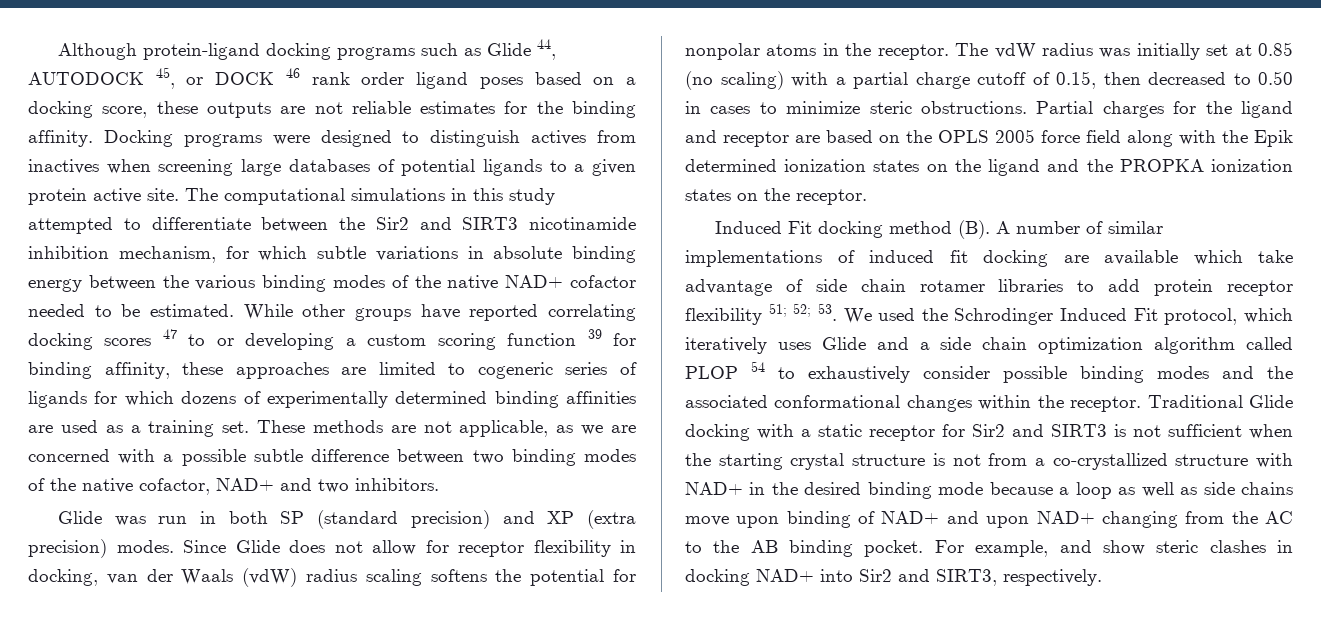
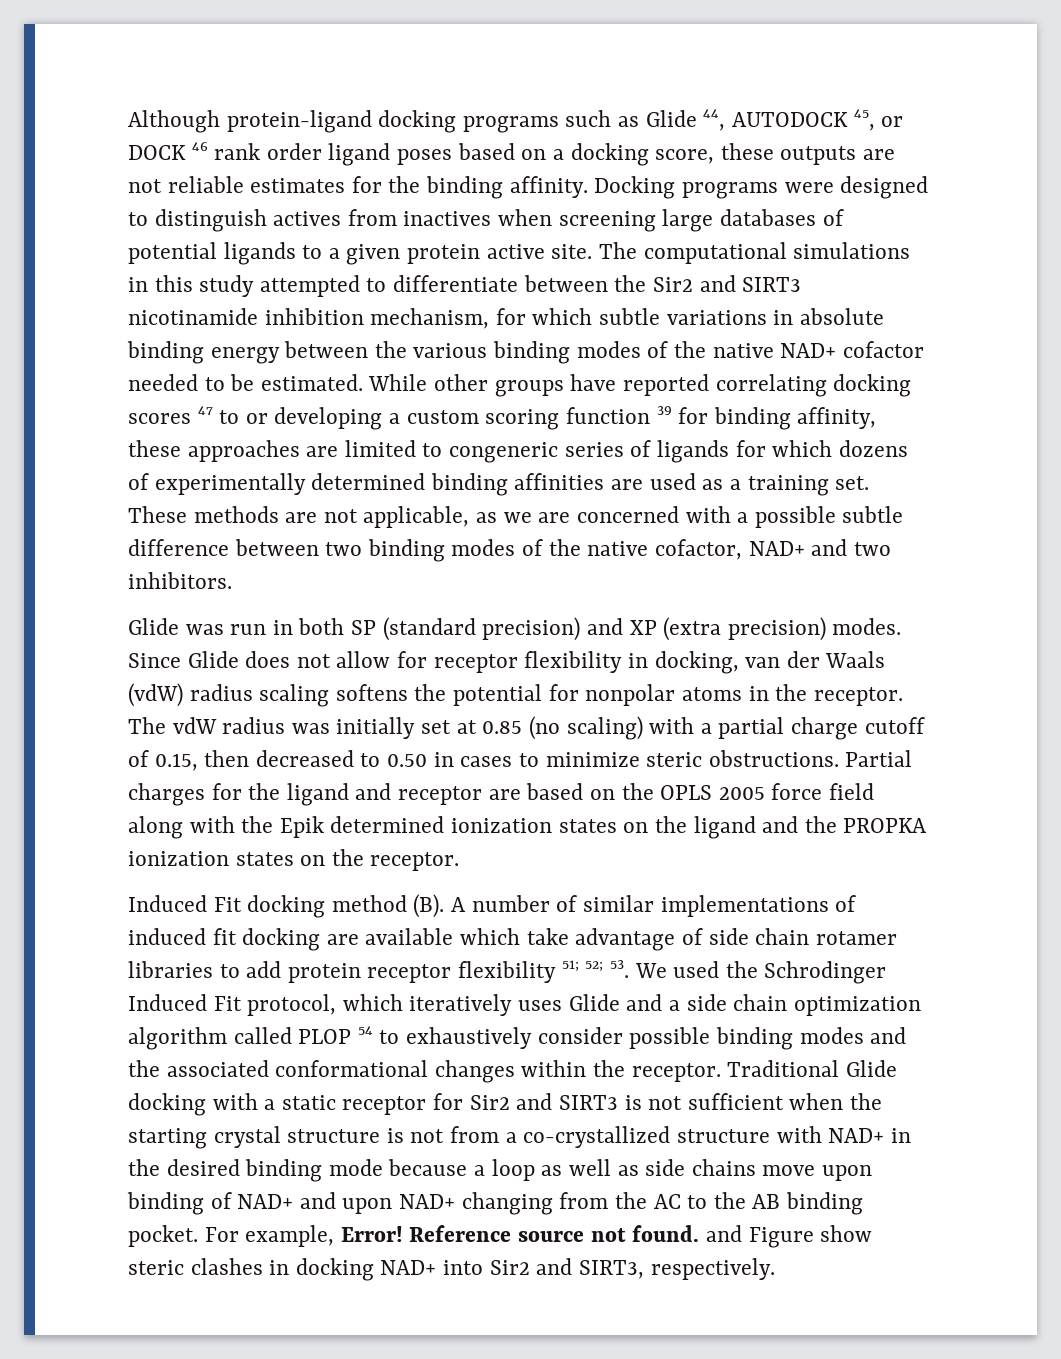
- While other groups have reported correlating docking scores 47 to or developing a custom scoring function 39 for binding affinity, these approaches are limited to cogeneric series of ligands for which dozens of experimentally determined binding affinities are used as a training set.
+ While other groups have reported correlating docking scores 47 to or developing a custom scoring function 39 for binding affinity, these approaches are limited to congeneric series of ligands for which dozens of experimentally determined binding affinities are used as a training set.
- For example, and show steric clashes in docking NAD+ into Sir2 and SIRT3, respectively.
+ For example, Error! Reference source not found. and Figure show steric clashes in docking NAD+ into Sir2 and SIRT3, respectively.

